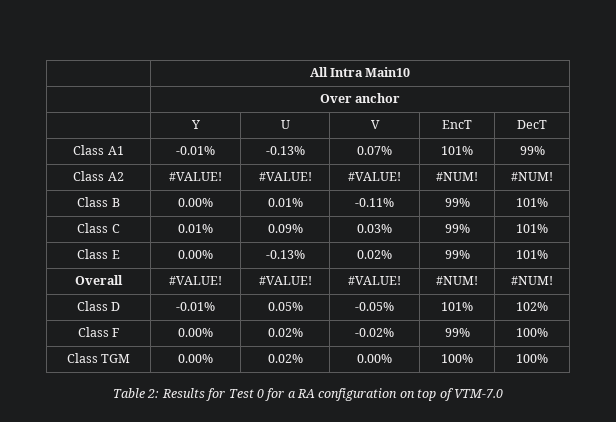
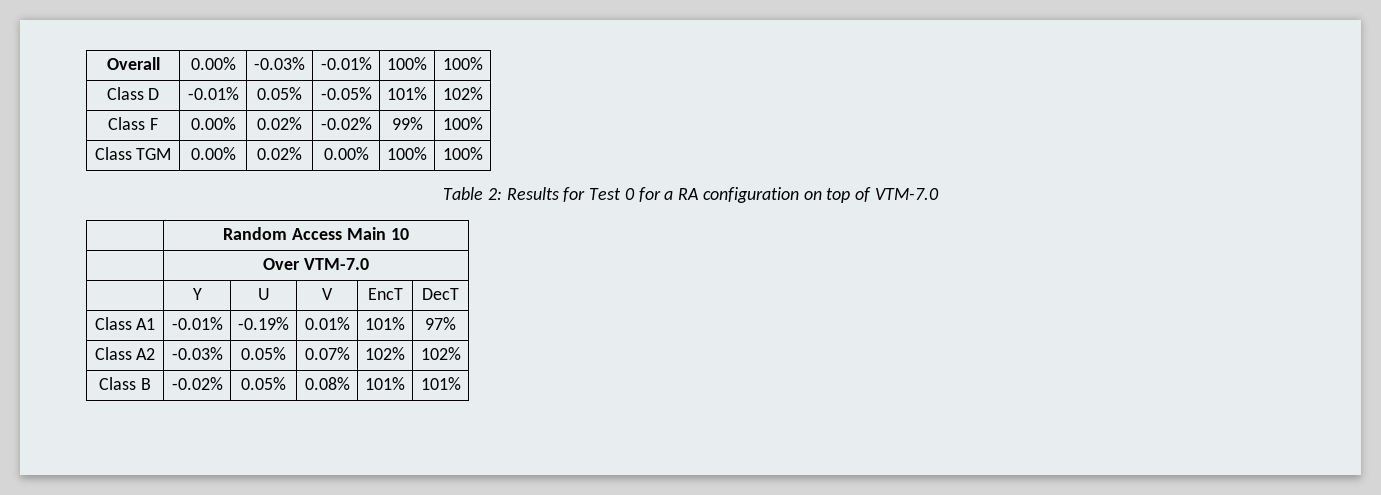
- | All Intra Main10
- | Over anchor
- | Y | U | V | EncT | DecT
- Class A1 | -0.01% | -0.13% | 0.07% | 101% | 99%
- Class A2 | #VALUE! | #VALUE! | #VALUE! | #NUM! | #NUM!
- Class B | 0.00% | 0.01% | -0.11% | 99% | 101%
- Class C | 0.01% | 0.09% | 0.03% | 99% | 101%
- Class E | 0.00% | -0.13% | 0.02% | 99% | 101%
- Overall | #VALUE! | #VALUE! | #VALUE! | #NUM! | #NUM!
+ Overall | 0.00% | -0.03% | -0.01% | 100% | 100%
+ | Random Access Main 10
+ | Over VTM-7.0
+ | Y | U | V | EncT | DecT
+ Class A1 | -0.01% | -0.19% | 0.01% | 101% | 97%
+ Class A2 | -0.03% | 0.05% | 0.07% | 102% | 102%
+ Class B | -0.02% | 0.05% | 0.08% | 101% | 101%

